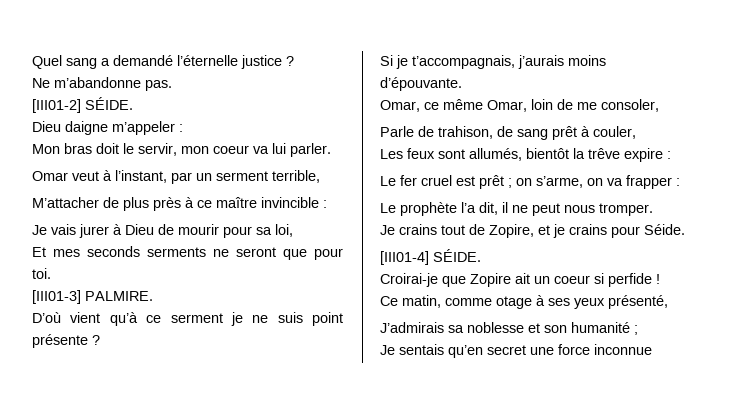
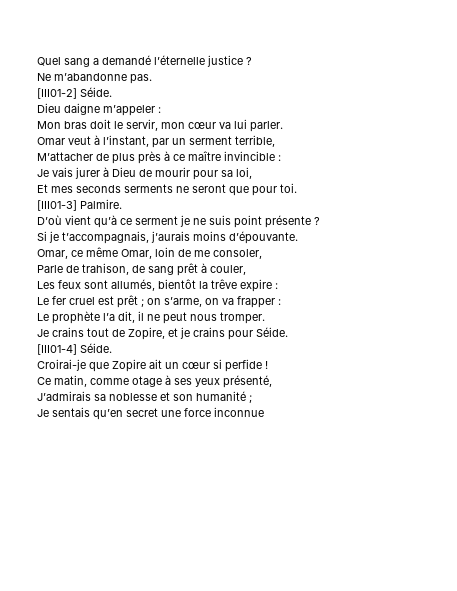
- [III01-2] SÉIDE.
+ [III01-2] Séide.
- Mon bras doit le servir, mon coeur va lui parler.
+ Mon bras doit le servir, mon cœur va lui parler.
- [III01-3] PALMIRE.
+ [III01-3] Palmire.
- [III01-4] SÉIDE.
+ [III01-4] Séide.
- Croirai-je que Zopire ait un coeur si perfide !
+ Croirai-je que Zopire ait un cœur si perfide !

